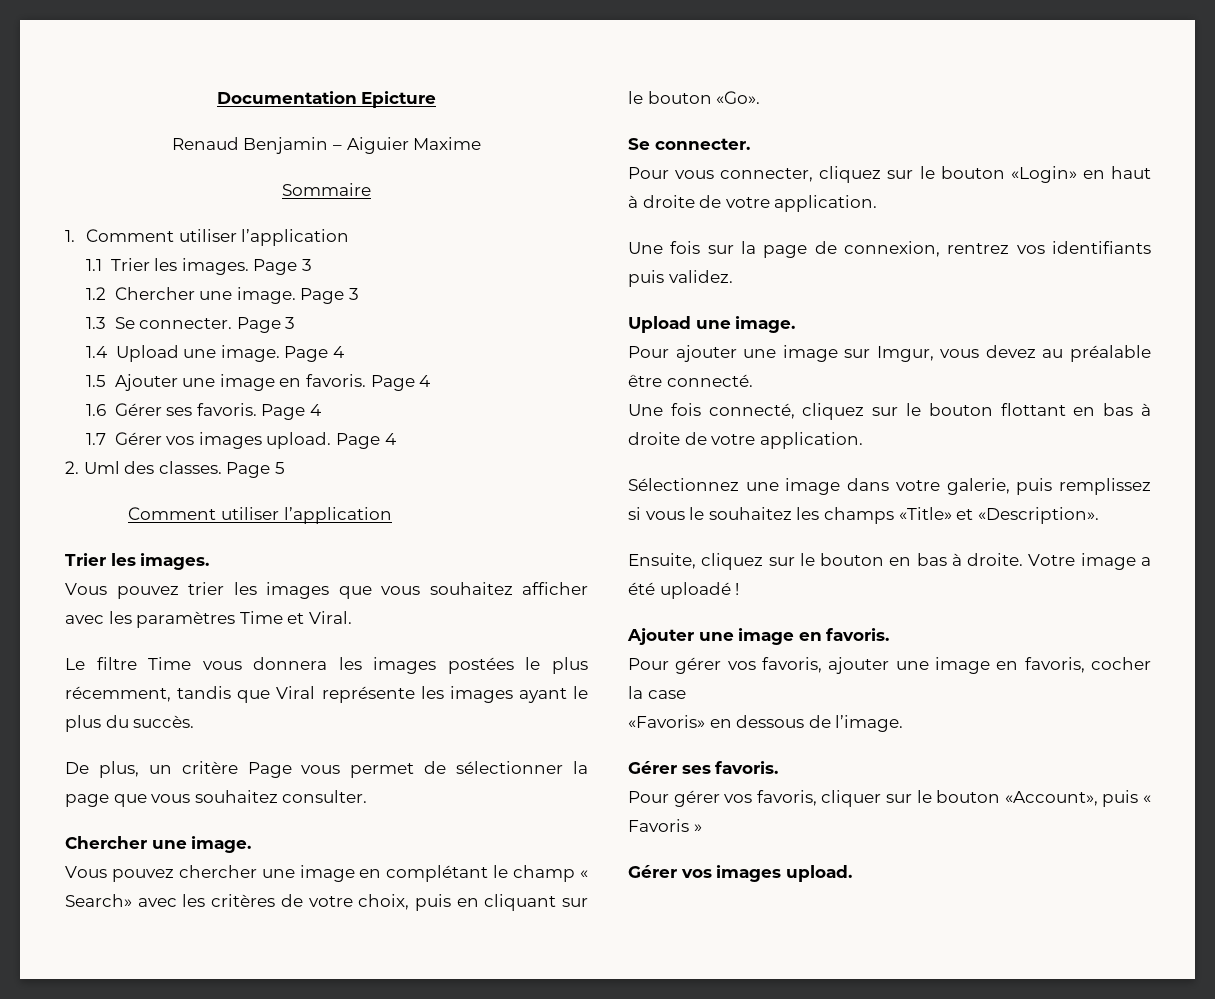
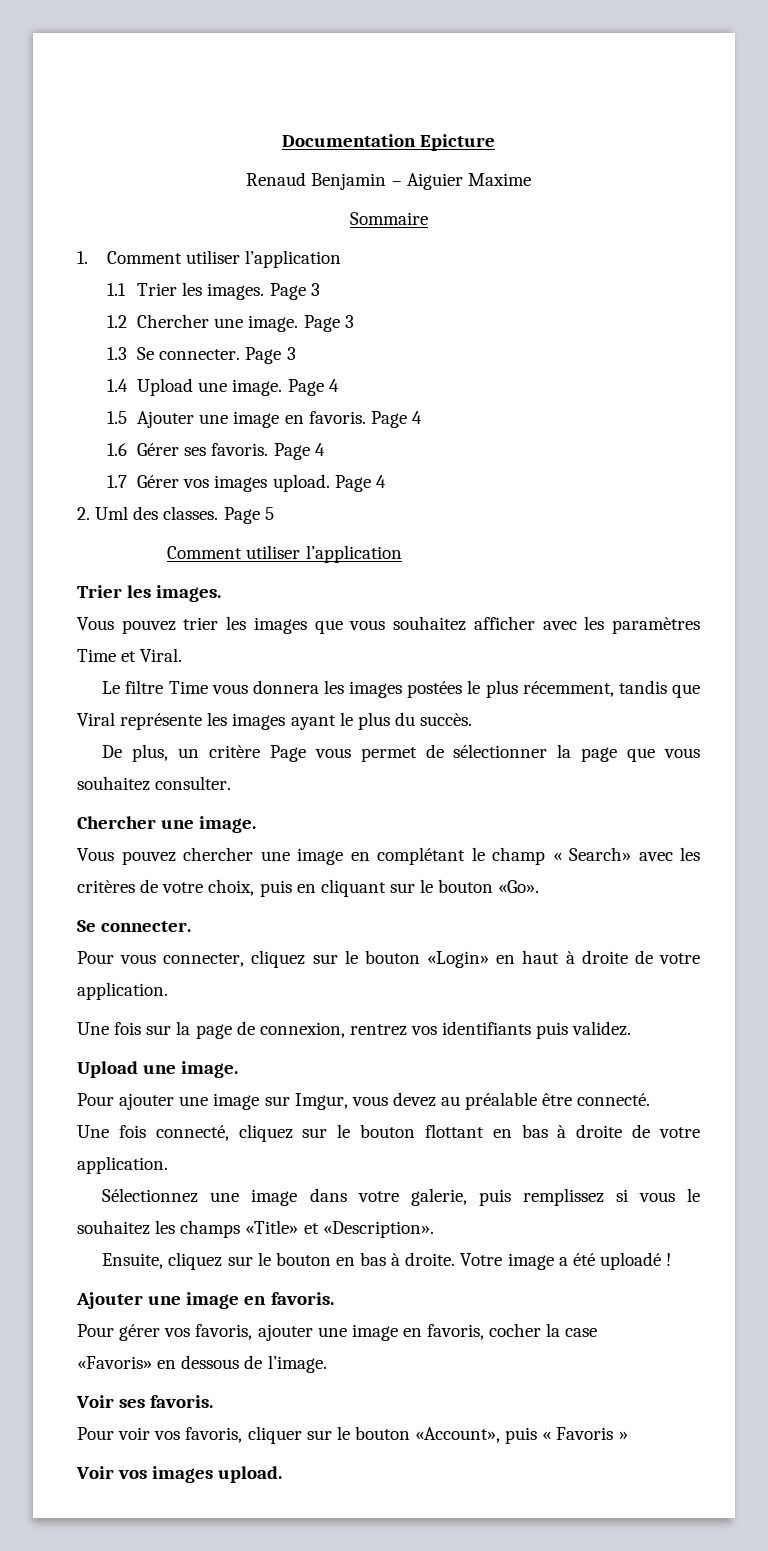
  «Favoris» en dessous de l’image.
- Gérer ses favoris.
+ Voir ses favoris.
- Pour gérer vos favoris, cliquer sur le bouton «Account», puis « Favoris »
- Gérer vos images upload.
+ Pour voir vos favoris, cliquer sur le bouton «Account», puis « Favoris »
+ Voir vos images upload.

